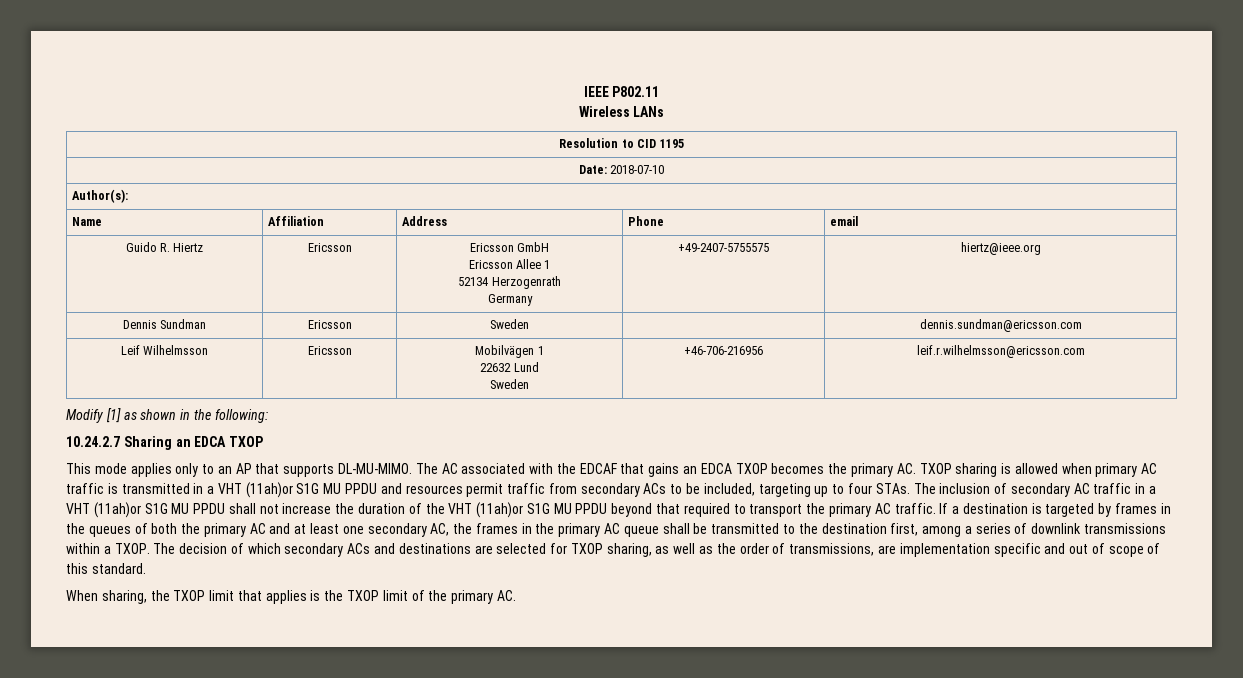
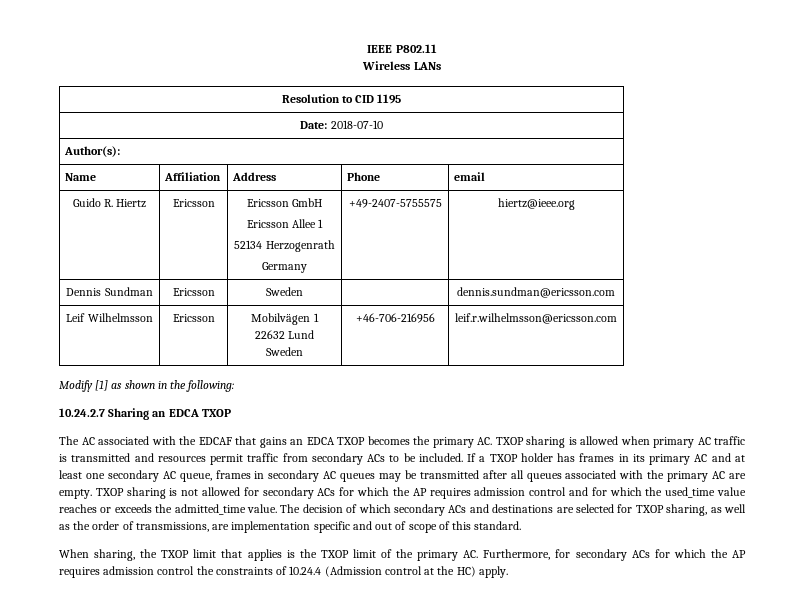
- This mode applies only to an AP that supports DL-MU-MIMO. The AC associated with the EDCAF that gains an EDCA TXOP becomes the primary AC. TXOP sharing is allowed when primary AC traffic is transmitted in a VHT (11ah)or S1G MU PPDU and resources permit traffic from secondary ACs to be included, targeting up to four STAs. The inclusion of secondary AC traffic in a VHT (11ah)or S1G MU PPDU shall not increase the duration of the VHT (11ah)or S1G MU PPDU beyond that required to transport the primary AC traffic. If a destination is targeted by frames in the queues of both the primary AC and at least one secondary AC, the frames in the primary AC queue shall be transmitted to the destination first, among a series of downlink transmissions within a TXOP.
+ The AC associated with the EDCAF that gains an EDCA TXOP becomes the primary AC. TXOP sharing is allowed when primary AC traffic is transmitted and resources permit traffic from secondary ACs to be included. If a TXOP holder has frames in its primary AC and at least one secondary AC queue, frames in secondary AC queues may be transmitted after all queues associated with the primary AC are empty. TXOP sharing is not allowed for secondary ACs for which the AP requires admission control and for which the used_time value reaches or exceeds the admitted_time value.
- When sharing, the TXOP limit that applies is the TXOP limit of the primary AC.
+ When sharing, the TXOP limit that applies is the TXOP limit of the primary AC. Furthermore, for secondary ACs for which the AP requires admission control the constraints of 10.24.4 (Admission control at the HC) apply.

